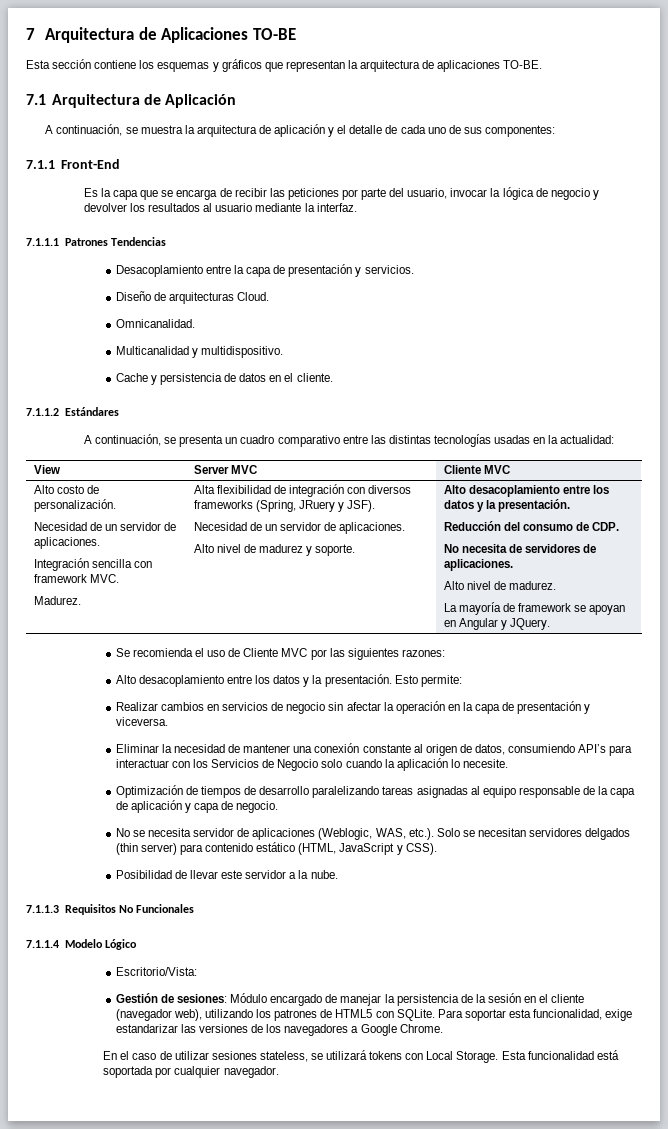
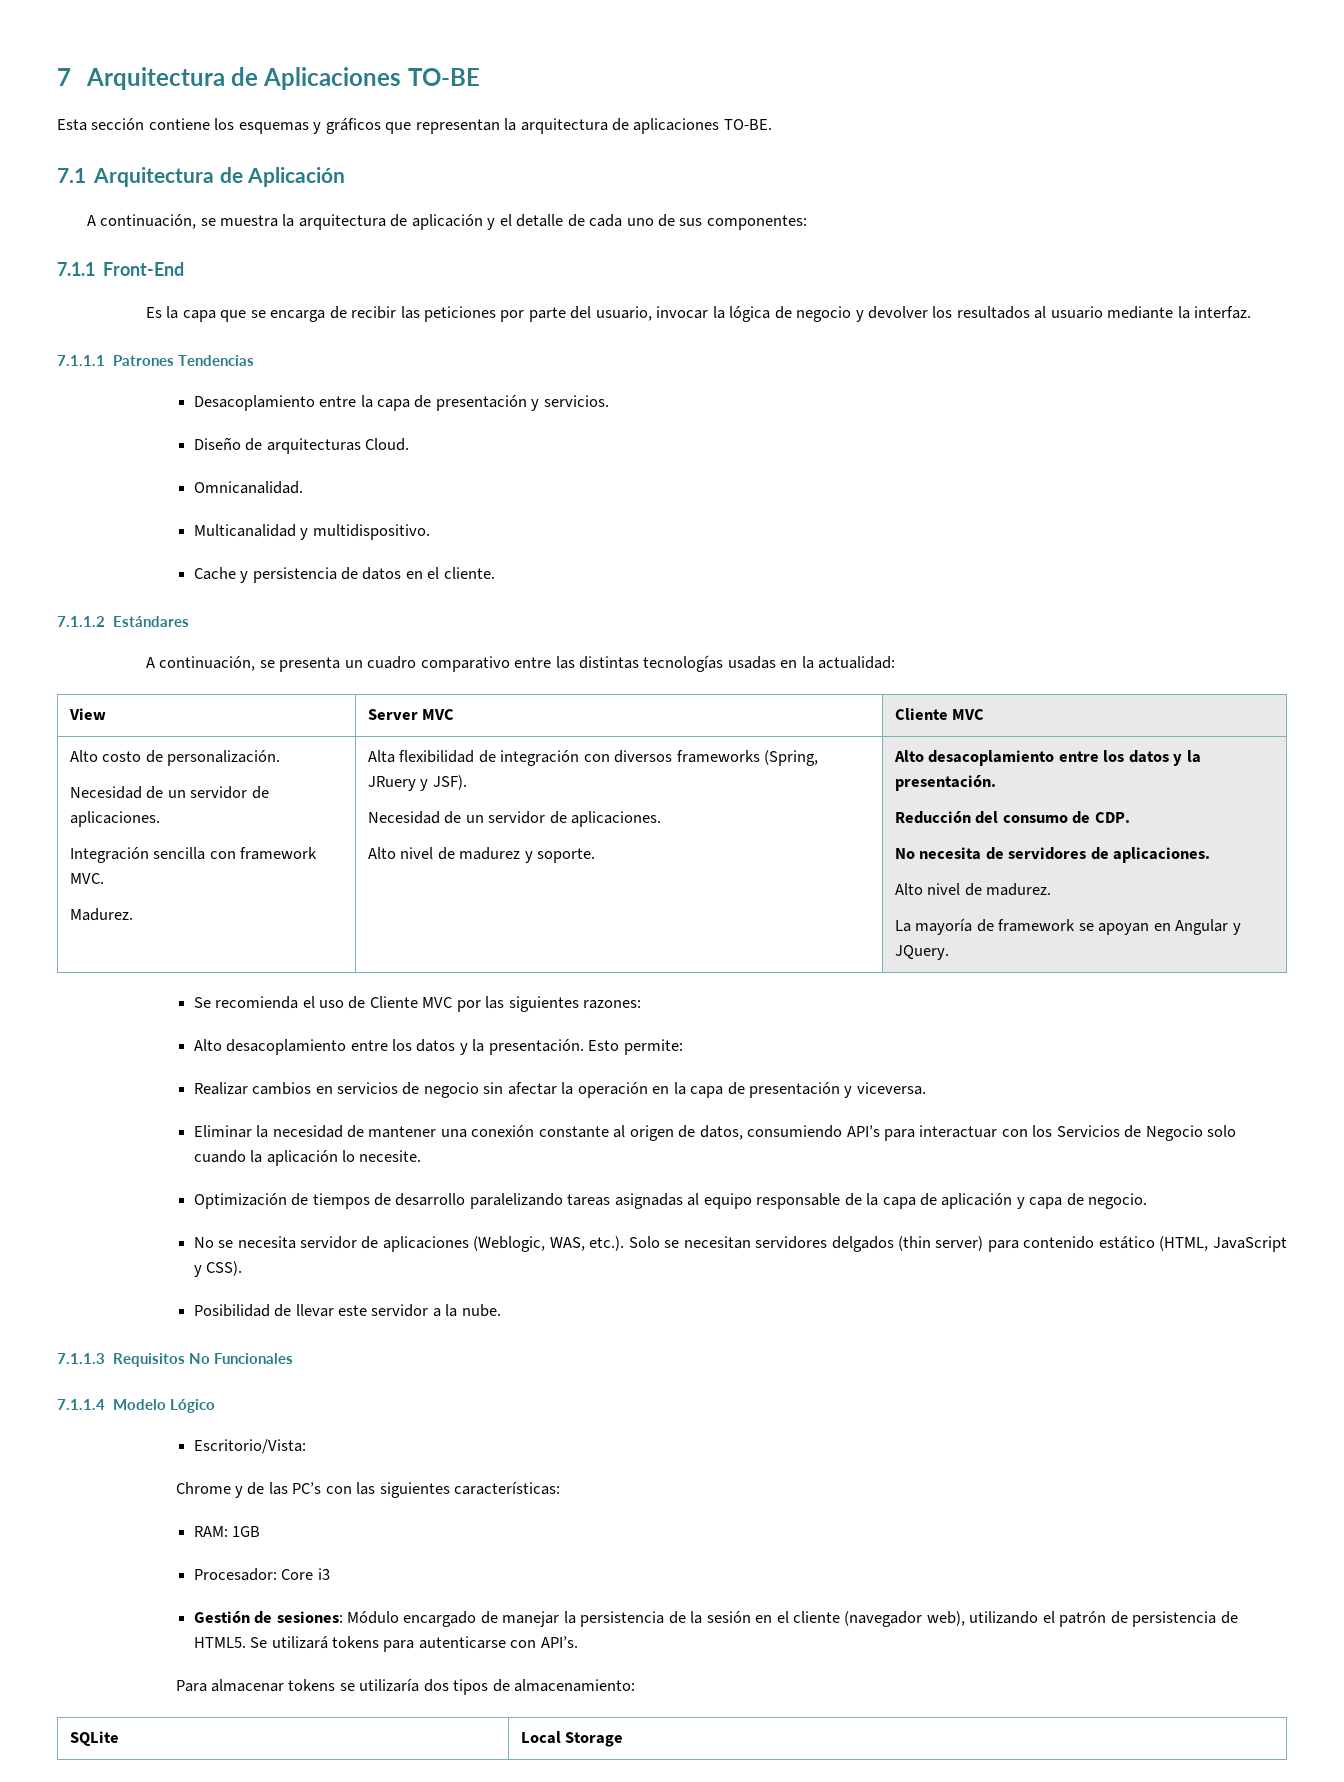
+ Chrome y de las PC’s con las siguientes características:
+ RAM: 1GB
+ Procesador: Core i3
- Gestión de sesiones: Módulo encargado de manejar la persistencia de la sesión en el cliente (navegador web), utilizando los patrones de HTML5 con SQLite. Para soportar esta funcionalidad, exige estandarizar las versiones de los navegadores a Google Chrome.
- En el caso de utilizar sesiones stateless, se utilizará tokens con Local Storage. Esta funcionalidad está soportada por cualquier navegador.
+ Gestión de sesiones: Módulo encargado de manejar la persistencia de la sesión en el cliente (navegador web), utilizando el patrón de persistencia de HTML5. Se utilizará tokens para autenticarse con API’s.
+ Para almacenar tokens se utilizaría dos tipos de almacenamiento:
+ SQLite | Local Storage

